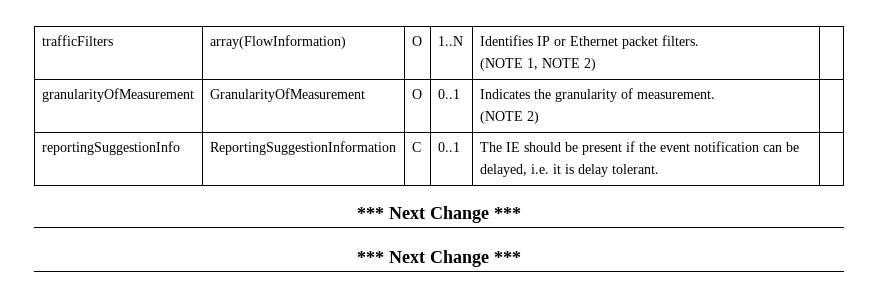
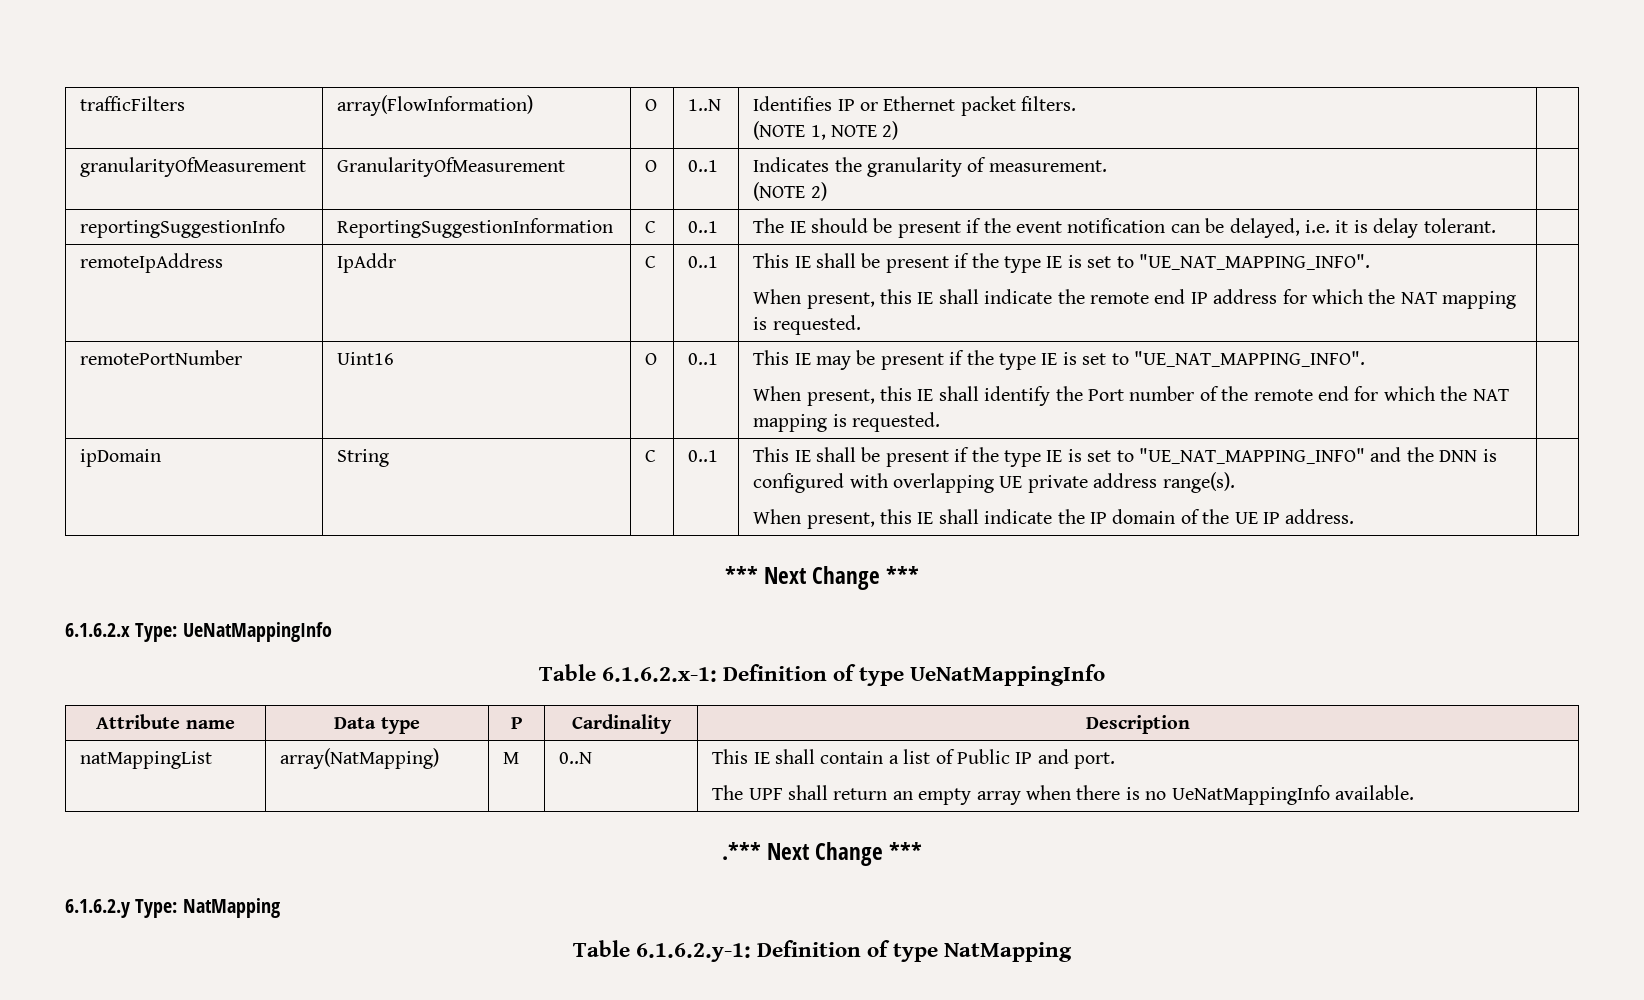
  reportingSuggestionInfo | ReportingSuggestionInformation | C | 0..1 | The IE should be present if the event notification can be delayed, i.e. it is delay tolerant. |
+ remoteIpAddress | IpAddr | C | 0..1 | This IE shall be present if the type IE is set to "UE_NAT_MAPPING_INFO".
+ When present, this IE shall indicate the remote end IP address for which the NAT mapping is requested. |
+ remotePortNumber | Uint16 | O | 0..1 | This IE may be present if the type IE is set to "UE_NAT_MAPPING_INFO".
+ When present, this IE shall identify the Port number of the remote end for which the NAT mapping is requested. |
+ ipDomain | String | C | 0..1 | This IE shall be present if the type IE is set to "UE_NAT_MAPPING_INFO" and the DNN is configured with overlapping UE private address range(s).
+ When present, this IE shall indicate the IP domain of the UE IP address. |
  *** Next Change ***
- *** Next Change ***
+ 6.1.6.2.x Type: UeNatMappingInfo
+ Table 6.1.6.2.x-1: Definition of type UeNatMappingInfo
+ Attribute name | Data type | P | Cardinality | Description
+ natMappingList | array(NatMapping) | M | 0..N | This IE shall contain a list of Public IP and port.
+ The UPF shall return an empty array when there is no UeNatMappingInfo available.
+ .*** Next Change ***
+ 6.1.6.2.y Type: NatMapping
+ Table 6.1.6.2.y-1: Definition of type NatMapping

